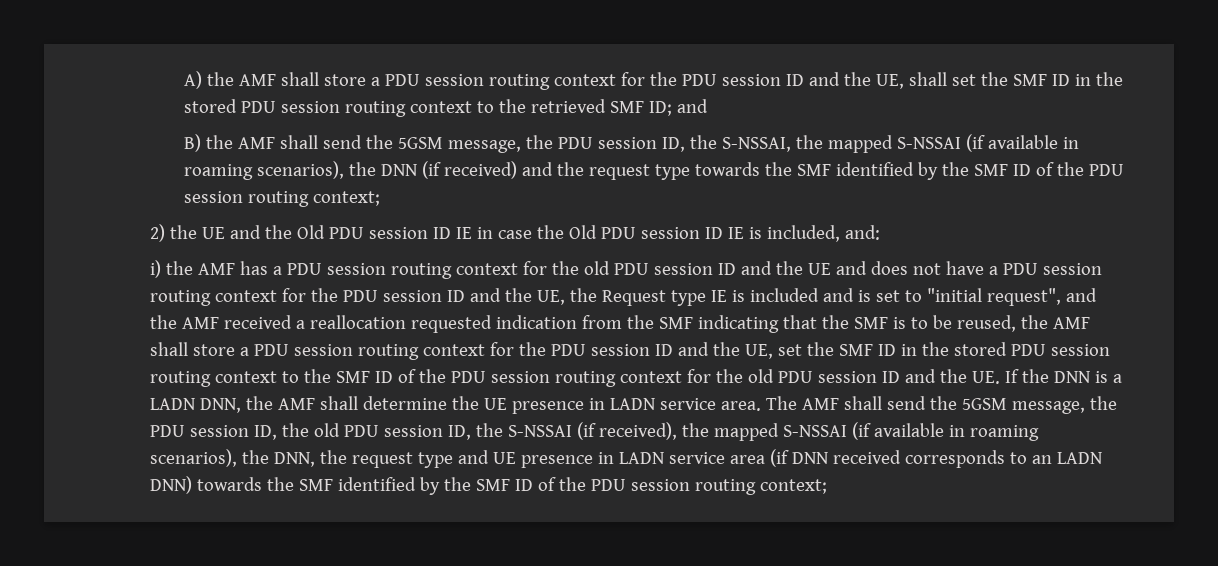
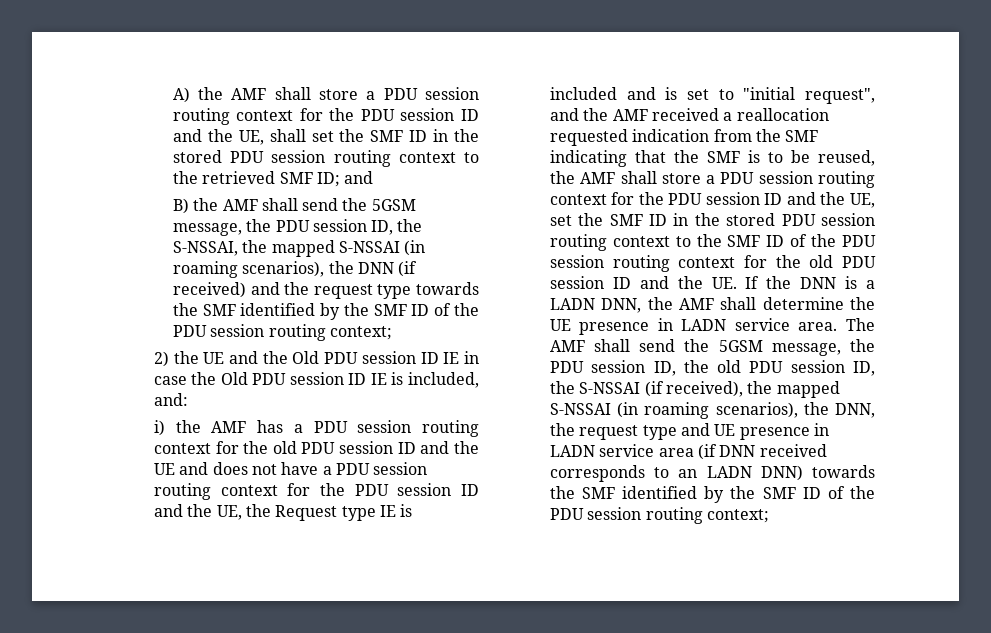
- B) the AMF shall send the 5GSM message, the PDU session ID, the S-NSSAI, the mapped S-NSSAI (if available in roaming scenarios), the DNN (if received) and the request type towards the SMF identified by the SMF ID of the PDU session routing context;
+ B) the AMF shall send the 5GSM message, the PDU session ID, the S-NSSAI, the mapped S-NSSAI (in roaming scenarios), the DNN (if received) and the request type towards the SMF identified by the SMF ID of the PDU session routing context;
- The AMF shall send the 5GSM message, the PDU session ID, the old PDU session ID, the S-NSSAI (if received), the mapped S-NSSAI (if available in roaming scenarios), the DNN, the request type and UE presence in LADN service area (if DNN received corresponds to an LADN DNN) towards the SMF identified by the SMF ID of the PDU session routing context;
+ The AMF shall send the 5GSM message, the PDU session ID, the old PDU session ID, the S-NSSAI (if received), the mapped S-NSSAI (in roaming scenarios), the DNN, the request type and UE presence in LADN service area (if DNN received corresponds to an LADN DNN) towards the SMF identified by the SMF ID of the PDU session routing context;

